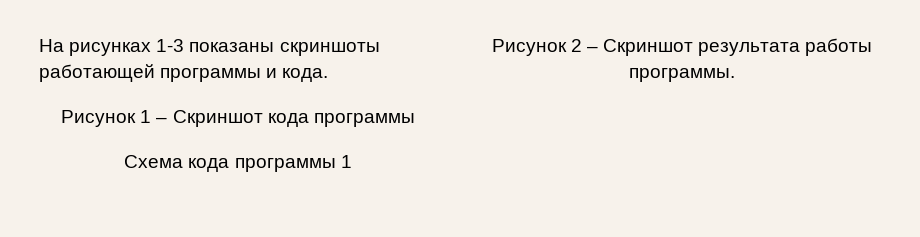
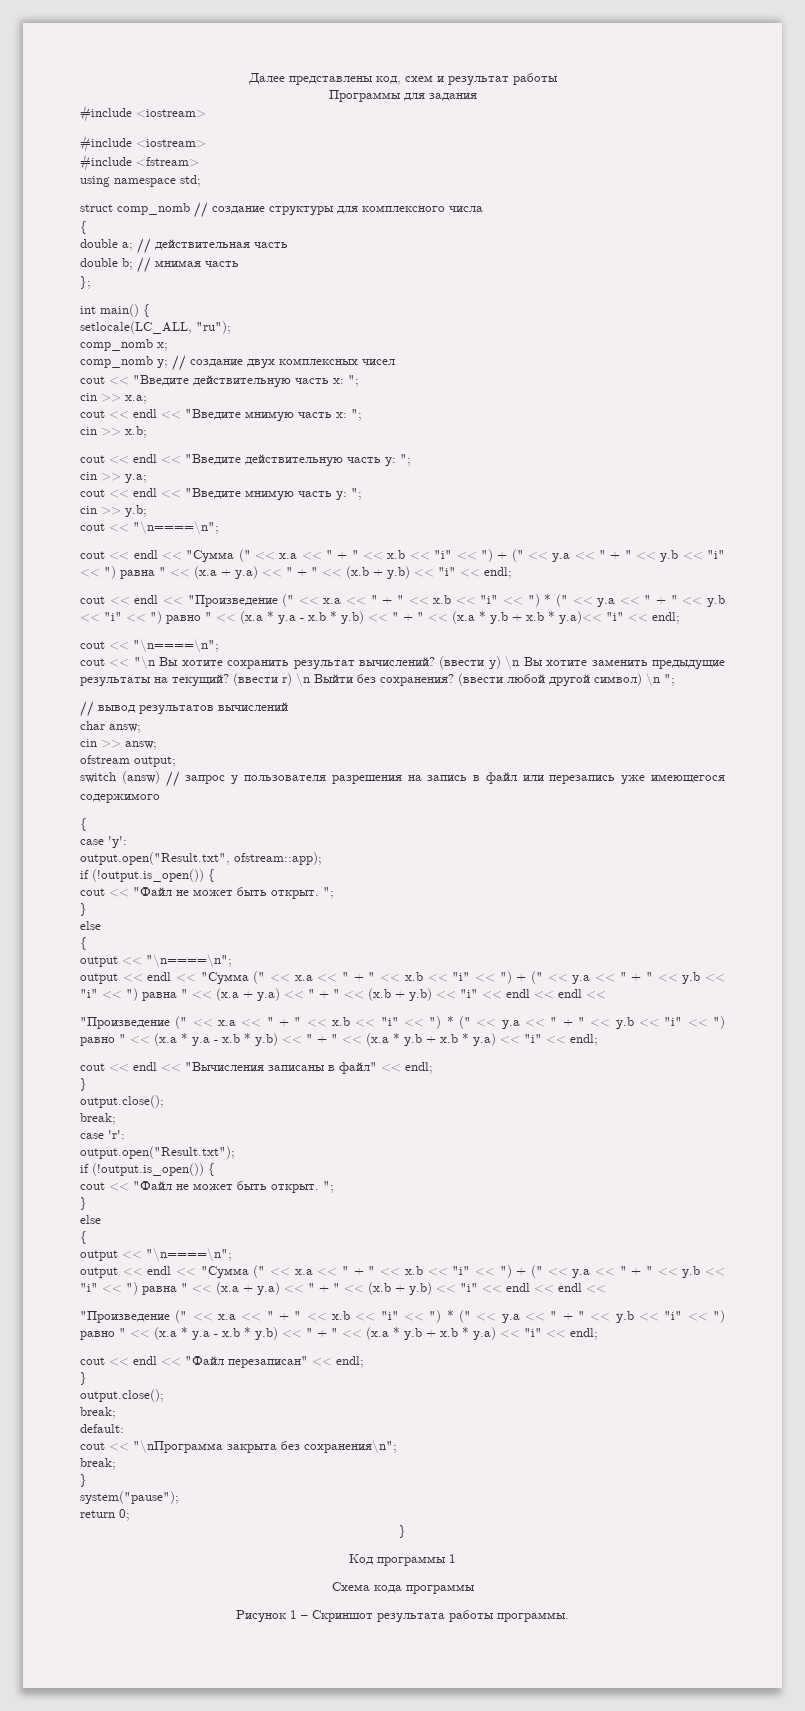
- На рисунках 1-3 показаны скриншоты работающей программы и кода.
- Рисунок 1 – Скриншот кода программы
- Схема кода программы 1
- Рисунок 2 – Скриншот результата работы программы.
+ Далее представлены код, схем и результат работы
+ Программы для задания
+ #include <iostream>
+ #include <iostream>
+ #include <fstream>
+ using namespace std;
+ struct comp_nomb // создание структуры для комплексного числа
+ {
+ double a; // действительная часть
+ double b; // мнимая часть
+ };
+ int main() {
+ setlocale(LC_ALL, "ru");
+ comp_nomb x;
+ comp_nomb y; // создание двух комплексных чисел
+ cout << "Введите действительную часть x: ";
+ cin >> x.a;
+ cout << endl << "Введите мнимую часть x: ";
+ cin >> x.b;
+ cout << endl << "Введите действительную часть y: ";
+ cin >> y.a;
+ cout << endl << "Введите мнимую часть y: ";
+ cin >> y.b;
+ cout << "\n====\n";
+ cout << endl << "Сумма (" << x.a << " + " << x.b << "i" << ") + (" << y.a << " + " << y.b << "i" << ") равна " << (x.a + y.a) << " + " << (x.b + y.b) << "i" << endl;
+ cout << endl << "Произведение (" << x.a << " + " << x.b << "i" << ") * (" << y.a << " + " << y.b << "i" << ") равно " << (x.a * y.a - x.b * y.b) << " + " << (x.a * y.b + x.b * y.a)<< "i" << endl;
+ cout << "\n====\n";
+ cout << "\n Вы хотите сохранить результат вычислений? (ввести y) \n Вы хотите заменить предыдущие результаты на текущий? (ввести r) \n Выйти без сохранения? (ввести любой другой символ) \n ";
+ // вывод результатов вычислений
+ char answ;
+ cin >> answ;
+ ofstream output;
+ switch (answ) // запрос у пользователя разрешения на запись в файл или перезапись уже имеющегося содержимого
+ {
+ case 'y':
+ output.open("Result.txt", ofstream::app);
+ if (!output.is_open()) {
+ cout << "Файл не может быть открыт. ";
+ }
+ else
+ {
+ output << "\n====\n";
+ output << endl << "Сумма (" << x.a << " + " << x.b << "i" << ") + (" << y.a << " + " << y.b << "i" << ") равна " << (x.a + y.a) << " + " << (x.b + y.b) << "i" << endl << endl <<
+ "Произведение (" << x.a << " + " << x.b << "i" << ") * (" << y.a << " + " << y.b << "i" << ") равно " << (x.a * y.a - x.b * y.b) << " + " << (x.a * y.b + x.b * y.a) << "i" << endl;
+ cout << endl << "Вычисления записаны в файл" << endl;
+ }
+ output.close();
+ break;
+ case 'r':
+ output.open("Result.txt");
+ if (!output.is_open()) {
+ cout << "Файл не может быть открыт. ";
+ }
+ else
+ {
+ output << "\n====\n";
+ output << endl << "Сумма (" << x.a << " + " << x.b << "i" << ") + (" << y.a << " + " << y.b << "i" << ") равна " << (x.a + y.a) << " + " << (x.b + y.b) << "i" << endl << endl <<
+ "Произведение (" << x.a << " + " << x.b << "i" << ") * (" << y.a << " + " << y.b << "i" << ") равно " << (x.a * y.a - x.b * y.b) << " + " << (x.a * y.b + x.b * y.a) << "i" << endl;
+ cout << endl << "Файл перезаписан" << endl;
+ }
+ output.close();
+ break;
+ default:
+ cout << "\nПрограмма закрыта без сохранения\n";
+ break;
+ }
+ system("pause");
+ return 0;
+ }
+ Код программы 1
+ Схема кода программы
+ Рисунок 1 – Скриншот результата работы программы.

